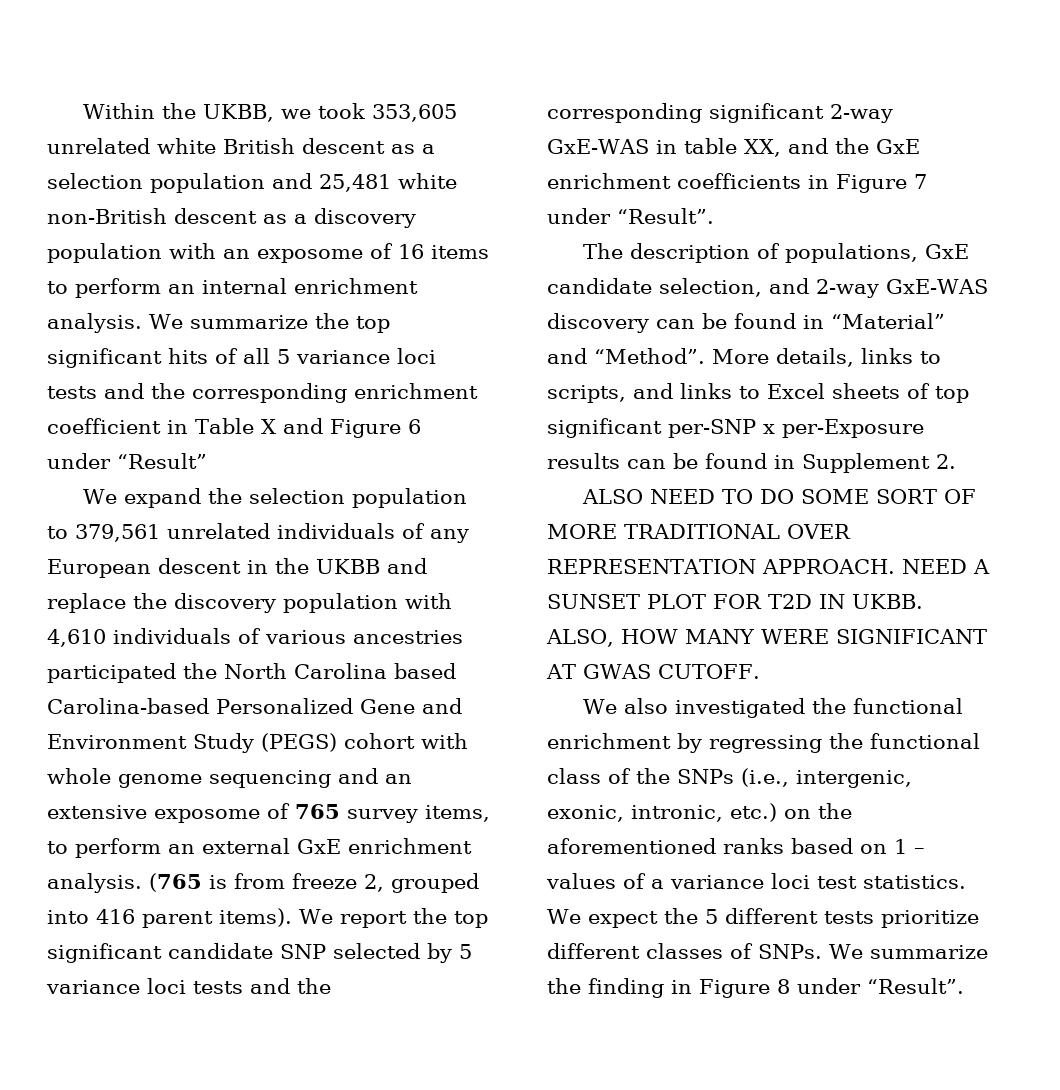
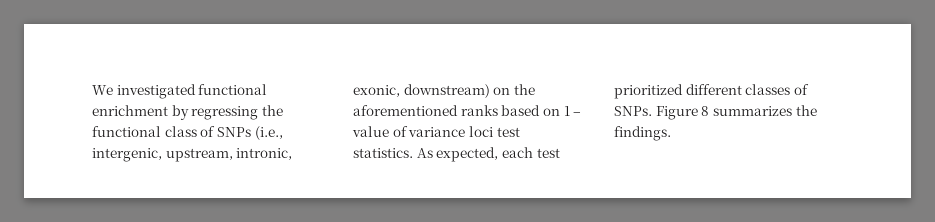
- Within the UKBB, we took 353,605 unrelated white British descent as a selection population and 25,481 white non-British descent as a discovery population with an exposome of 16 items to perform an internal enrichment analysis. We summarize the top significant hits of all 5 variance loci tests and the corresponding enrichment coefficient in Table X and Figure 6 under “Result”
- We expand the selection population to 379,561 unrelated individuals of any European descent in the UKBB and replace the discovery population with 4,610 individuals of various ancestries participated the North Carolina based Carolina-based Personalized Gene and Environment Study (PEGS) cohort with whole genome sequencing and an extensive exposome of 765 survey items, to perform an external GxE enrichment analysis. (765 is from freeze 2, grouped into 416 parent items). We report the top significant candidate SNP selected by 5 variance loci tests and the corresponding significant 2-way GxE-WAS in table XX, and the GxE enrichment coefficients in Figure 7 under “Result”.
- The description of populations, GxE candidate selection, and 2-way GxE-WAS discovery can be found in “Material” and “Method”. More details, links to scripts, and links to Excel sheets of top significant per-SNP x per-Exposure results can be found in Supplement 2.
- ALSO NEED TO DO SOME SORT OF MORE TRADITIONAL OVER REPRESENTATION APPROACH. NEED A SUNSET PLOT FOR T2D IN UKBB. ALSO, HOW MANY WERE SIGNIFICANT AT GWAS CUTOFF.
- We also investigated the functional enrichment by regressing the functional class of the SNPs (i.e., intergenic, exonic, intronic, etc.) on the aforementioned ranks based on 1 – values of a variance loci test statistics.
+ We investigated functional enrichment by regressing the functional class of SNPs (i.e., intergenic, upstream, intronic, exonic, downstream) on the aforementioned ranks based on 1 – value of variance loci test statistics.
- We expect the 5 different tests prioritize different classes of SNPs. We summarize the finding in Figure 8 under “Result”.
+ As expected, each test prioritized different classes of SNPs. Figure 8 summarizes the findings.

